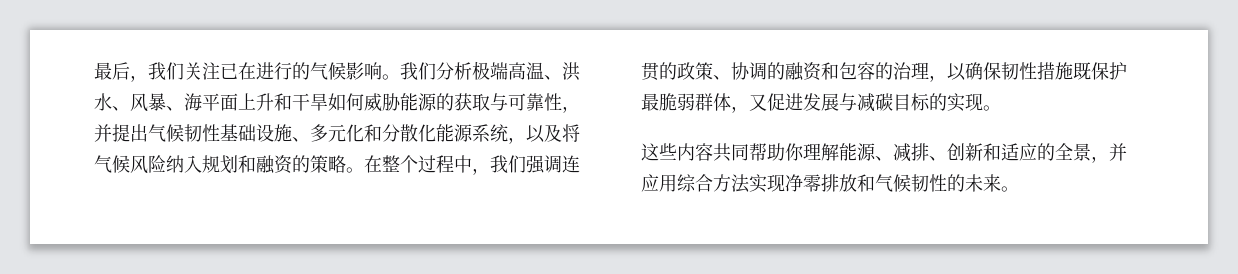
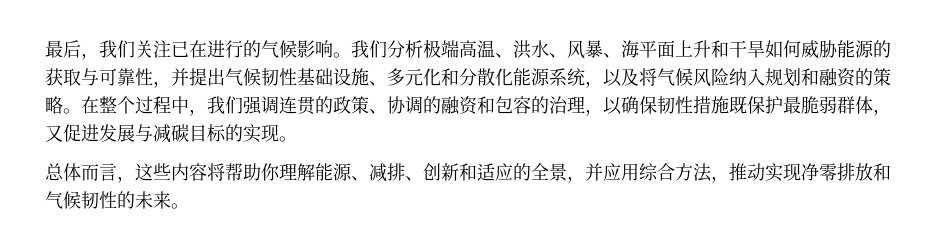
- 这些内容共同帮助你理解能源、减排、创新和适应的全景，并应用综合方法实现净零排放和气候韧性的未来。
+ 总体而言，这些内容将帮助你理解能源、减排、创新和适应的全景，并应用综合方法，推动实现净零排放和气候韧性的未来。

